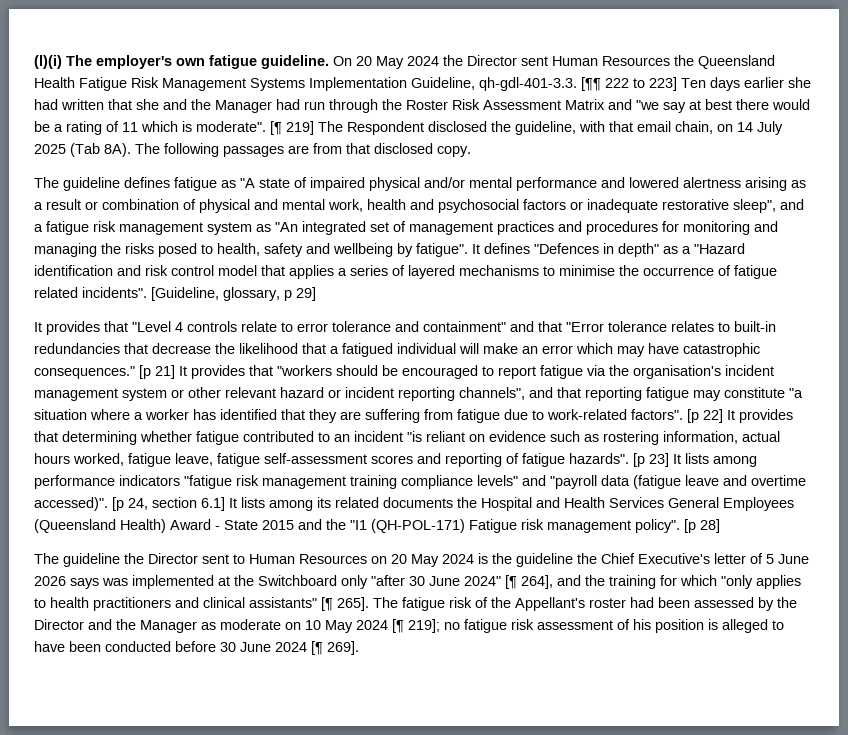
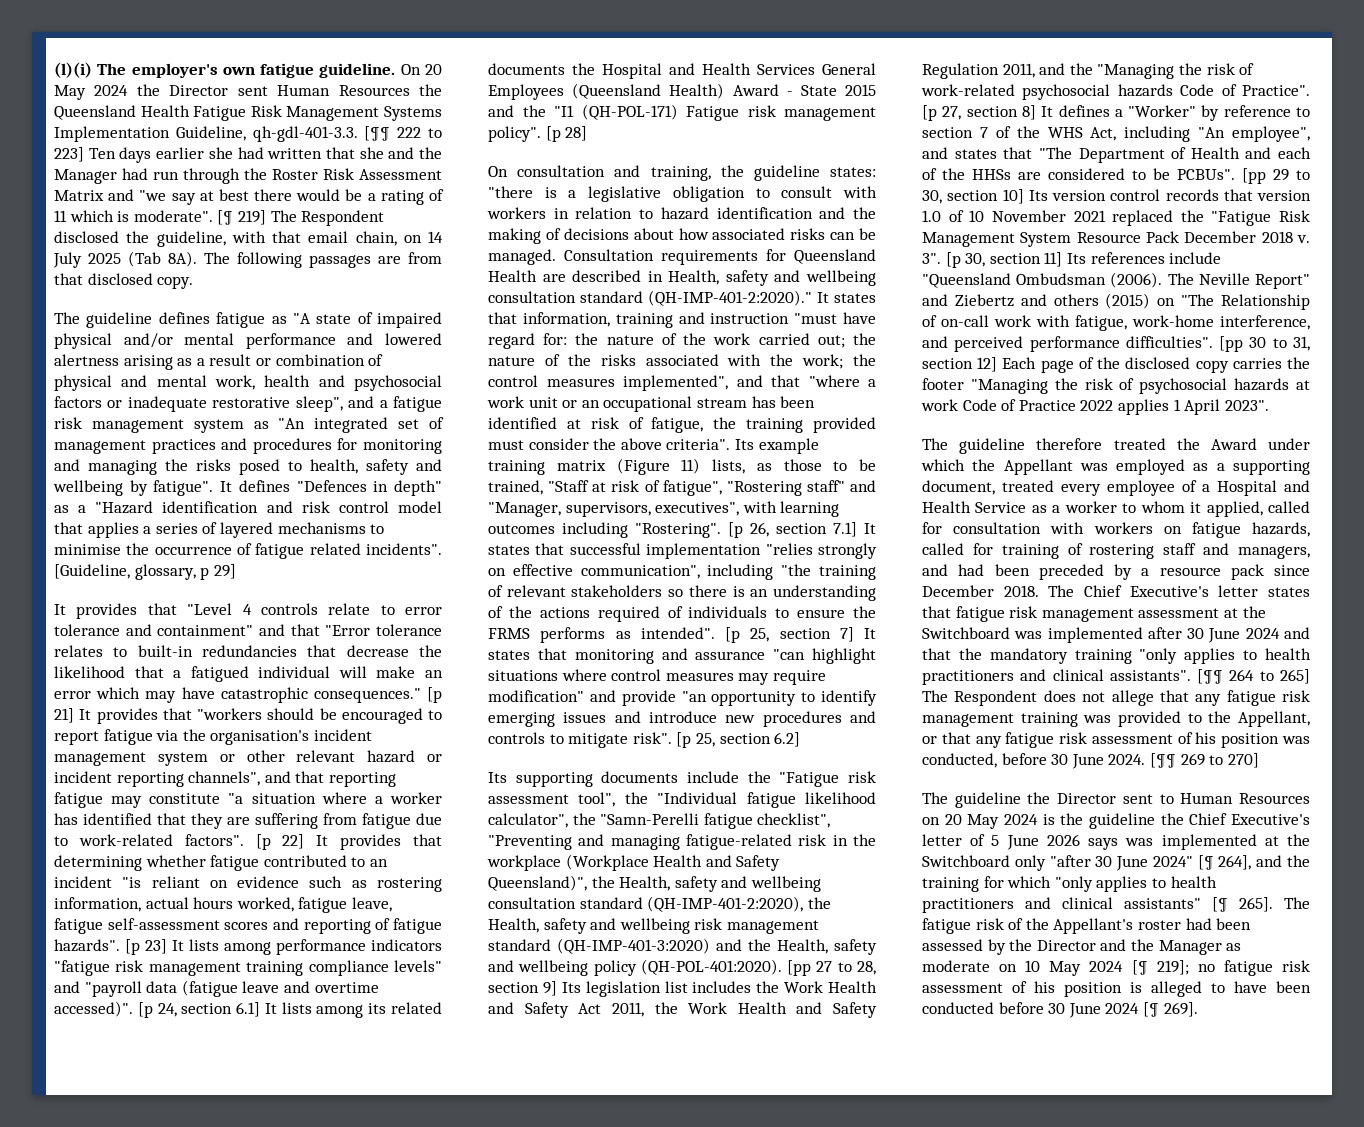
+ On consultation and training, the guideline states: "there is a legislative obligation to consult with workers in relation to hazard identification and the making of decisions about how associated risks can be managed. Consultation requirements for Queensland Health are described in Health, safety and wellbeing consultation standard (QH-IMP-401-2:2020)." It states that information, training and instruction "must have regard for: the nature of the work carried out; the nature of the risks associated with the work; the control measures implemented", and that "where a work unit or an occupational stream has been identified at risk of fatigue, the training provided must consider the above criteria". Its example training matrix (Figure 11) lists, as those to be trained, "Staff at risk of fatigue", "Rostering staff" and "Manager, supervisors, executives", with learning outcomes including "Rostering". [p 26, section 7.1] It states that successful implementation "relies strongly on effective communication", including "the training of relevant stakeholders so there is an understanding of the actions required of individuals to ensure the FRMS performs as intended". [p 25, section 7] It states that monitoring and assurance "can highlight situations where control measures may require modification" and provide "an opportunity to identify emerging issues and introduce new procedures and controls to mitigate risk". [p 25, section 6.2]
+ Its supporting documents include the "Fatigue risk assessment tool", the "Individual fatigue likelihood calculator", the "Samn-Perelli fatigue checklist", "Preventing and managing fatigue-related risk in the workplace (Workplace Health and Safety Queensland)", the Health, safety and wellbeing consultation standard (QH-IMP-401-2:2020), the Health, safety and wellbeing risk management standard (QH-IMP-401-3:2020) and the Health, safety and wellbeing policy (QH-POL-401:2020). [pp 27 to 28, section 9] Its legislation list includes the Work Health and Safety Act 2011, the Work Health and Safety Regulation 2011, and the "Managing the risk of work-related psychosocial hazards Code of Practice". [p 27, section 8] It defines a "Worker" by reference to section 7 of the WHS Act, including "An employee", and states that "The Department of Health and each of the HHSs are considered to be PCBUs". [pp 29 to 30, section 10] Its version control records that version 1.0 of 10 November 2021 replaced the "Fatigue Risk Management System Resource Pack December 2018 v. 3". [p 30, section 11] Its references include "Queensland Ombudsman (2006). The Neville Report" and Ziebertz and others (2015) on "The Relationship of on-call work with fatigue, work-home interference, and perceived performance difficulties". [pp 30 to 31, section 12] Each page of the disclosed copy carries the footer "Managing the risk of psychosocial hazards at work Code of Practice 2022 applies 1 April 2023".
+ The guideline therefore treated the Award under which the Appellant was employed as a supporting document, treated every employee of a Hospital and Health Service as a worker to whom it applied, called for consultation with workers on fatigue hazards, called for training of rostering staff and managers, and had been preceded by a resource pack since December 2018. The Chief Executive's letter states that fatigue risk management assessment at the Switchboard was implemented after 30 June 2024 and that the mandatory training "only applies to health practitioners and clinical assistants". [¶¶ 264 to 265] The Respondent does not allege that any fatigue risk management training was provided to the Appellant, or that any fatigue risk assessment of his position was conducted, before 30 June 2024. [¶¶ 269 to 270]

